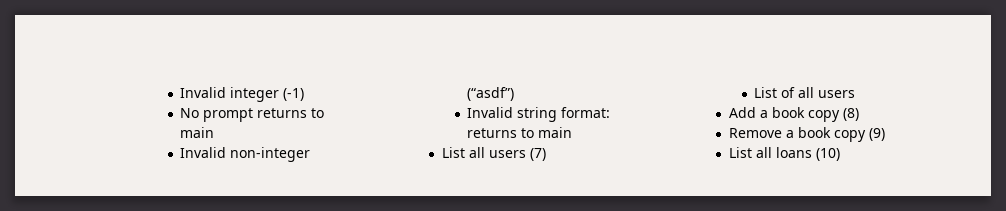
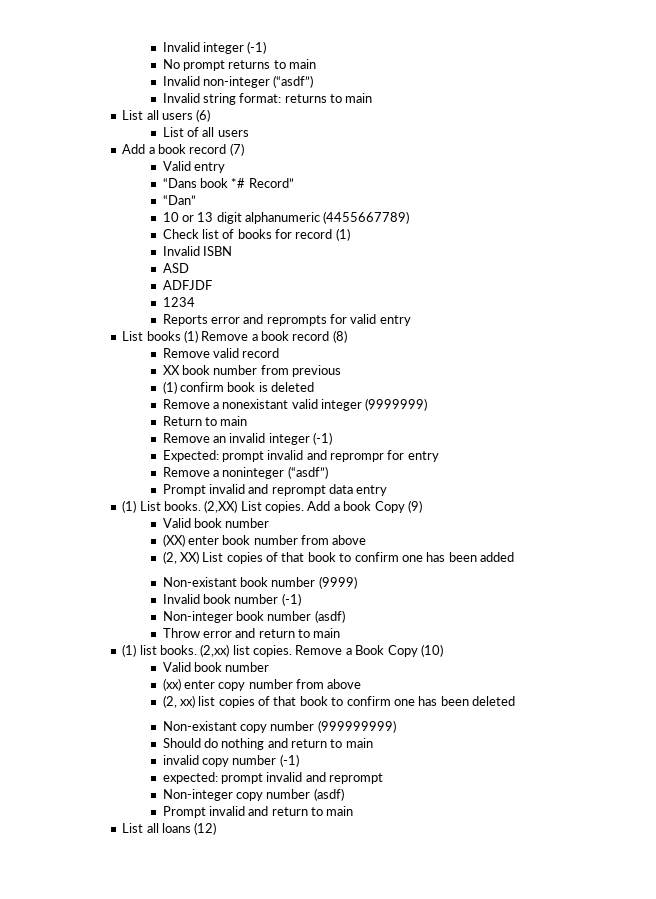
- List all users (7)
+ List all users (6)
- Add a book copy (8)
- Remove a book copy (9)
+ Add a book record (7)
+ Valid entry
+ “Dans book *# Record”
+ “Dan”
+ 10 or 13 digit alphanumeric (4455667789)
+ Check list of books for record (1)
+ Invalid ISBN
+ ASD
+ ADFJDF
+ 1234
+ Reports error and reprompts for valid entry
+ List books (1) Remove a book record (8)
+ Remove valid record
+ XX book number from previous
+ (1) confirm book is deleted
+ Remove a nonexistant valid integer (9999999)
+ Return to main
+ Remove an invalid integer (-1)
+ Expected: prompt invalid and reprompr for entry
+ Remove a noninteger (“asdf”)
+ Prompt invalid and reprompt data entry
+ (1) List books. (2,XX) List copies. Add a book Copy (9)
+ Valid book number
+ (XX) enter book number from above
+ (2, XX) List copies of that book to confirm one has been added
+ Non-existant book number (9999)
+ Invalid book number (-1)
+ Non-integer book number (asdf)
+ Throw error and return to main
+ (1) list books. (2,xx) list copies. Remove a Book Copy (10)
+ Valid book number
+ (xx) enter copy number from above
+ (2, xx) list copies of that book to confirm one has been deleted
+ Non-existant copy number (999999999)
+ Should do nothing and return to main
+ invalid copy number (-1)
+ expected: prompt invalid and reprompt
+ Non-integer copy number (asdf)
+ Prompt invalid and return to main
- List all loans (10)
+ List all loans (12)

